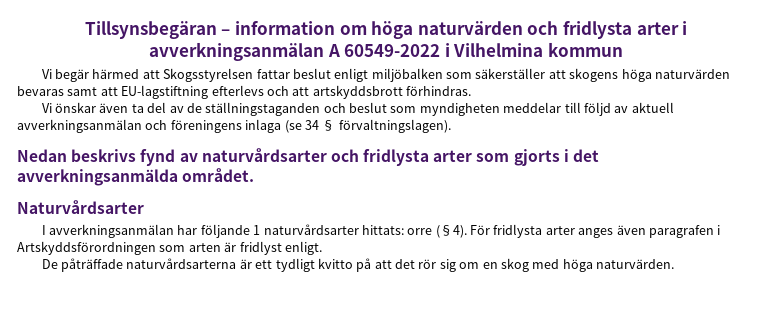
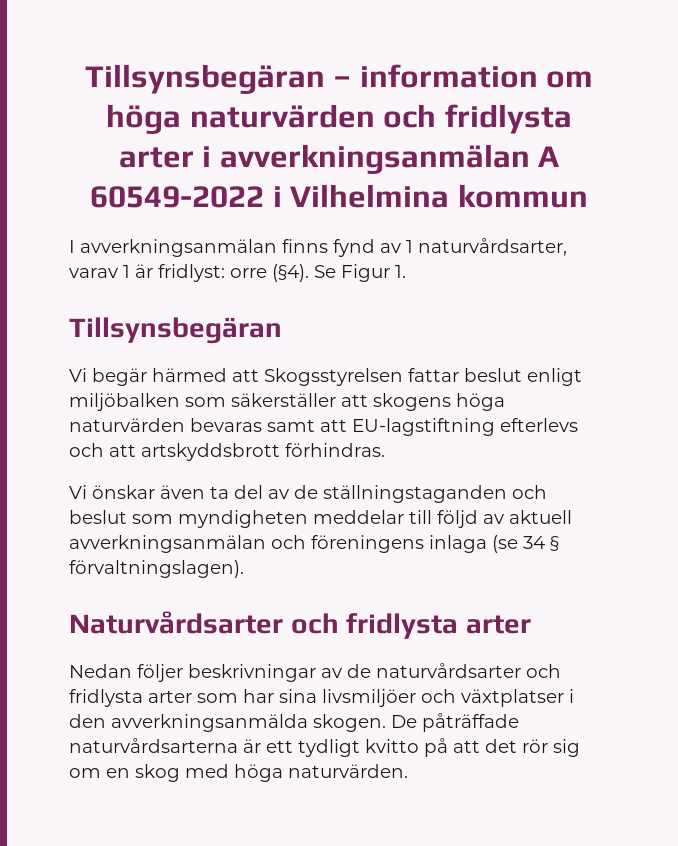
+ I avverkningsanmälan finns fynd av 1 naturvårdsarter, varav 1 är fridlyst: orre (§4). Se Figur 1.
+ Tillsynsbegäran
- Nedan beskrivs fynd av naturvårdsarter och fridlysta arter som gjorts i det avverkningsanmälda området.
- Naturvårdsarter
- I avverkningsanmälan har följande 1 naturvårdsarter hittats: orre (§4). För fridlysta arter anges även paragrafen i Artskyddsförordningen som arten är fridlyst enligt.
- De påträffade naturvårdsarterna är ett tydligt kvitto på att det rör sig om en skog med höga naturvärden.
+ Naturvårdsarter och fridlysta arter
+ Nedan följer beskrivningar av de naturvårdsarter och fridlysta arter som har sina livsmiljöer och växtplatser i den avverkningsanmälda skogen. De påträffade naturvårdsarterna är ett tydligt kvitto på att det rör sig om en skog med höga naturvärden.

